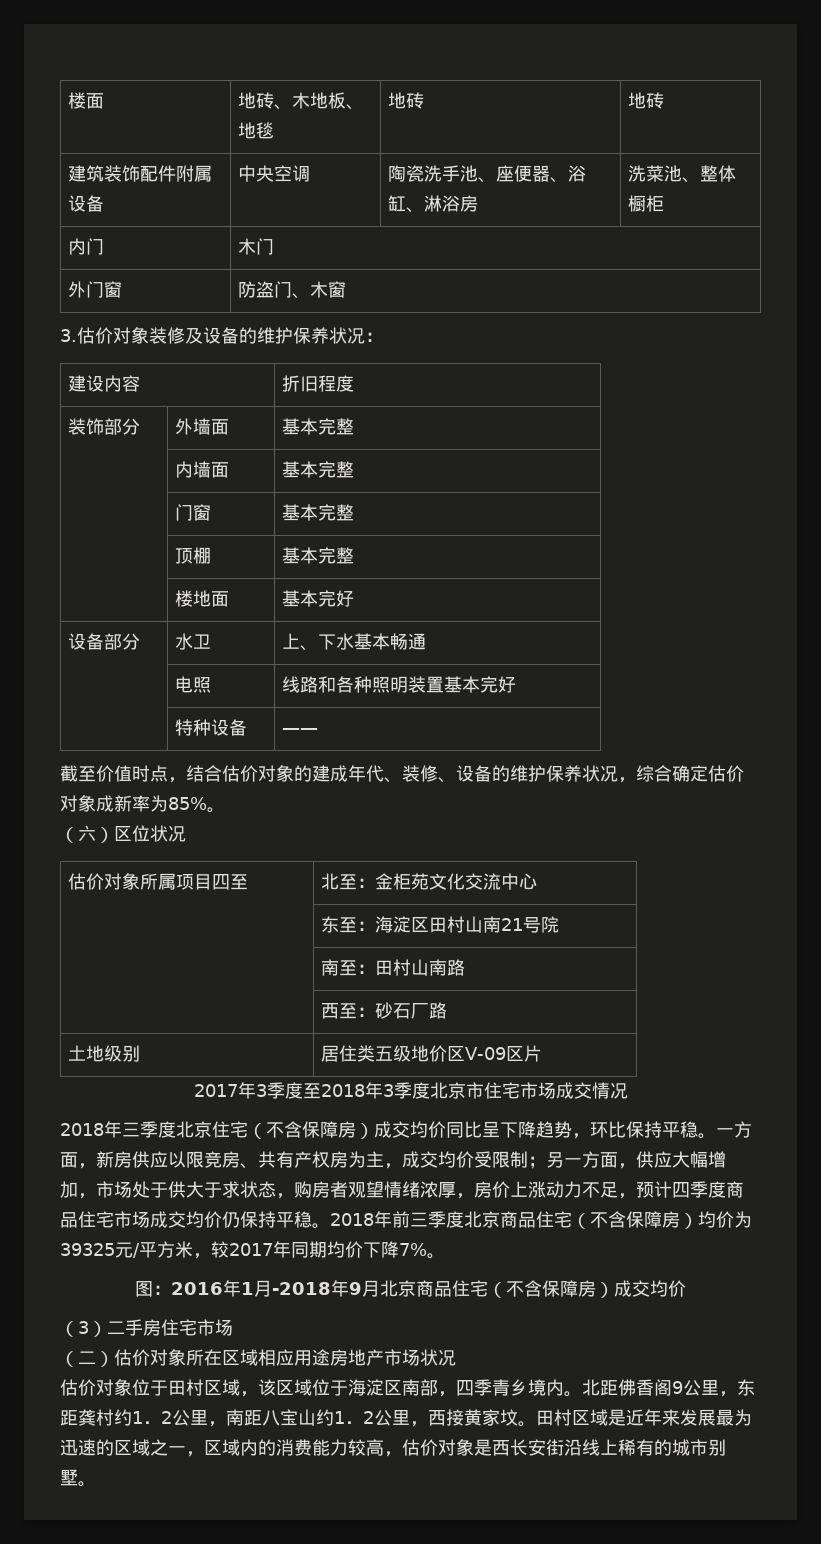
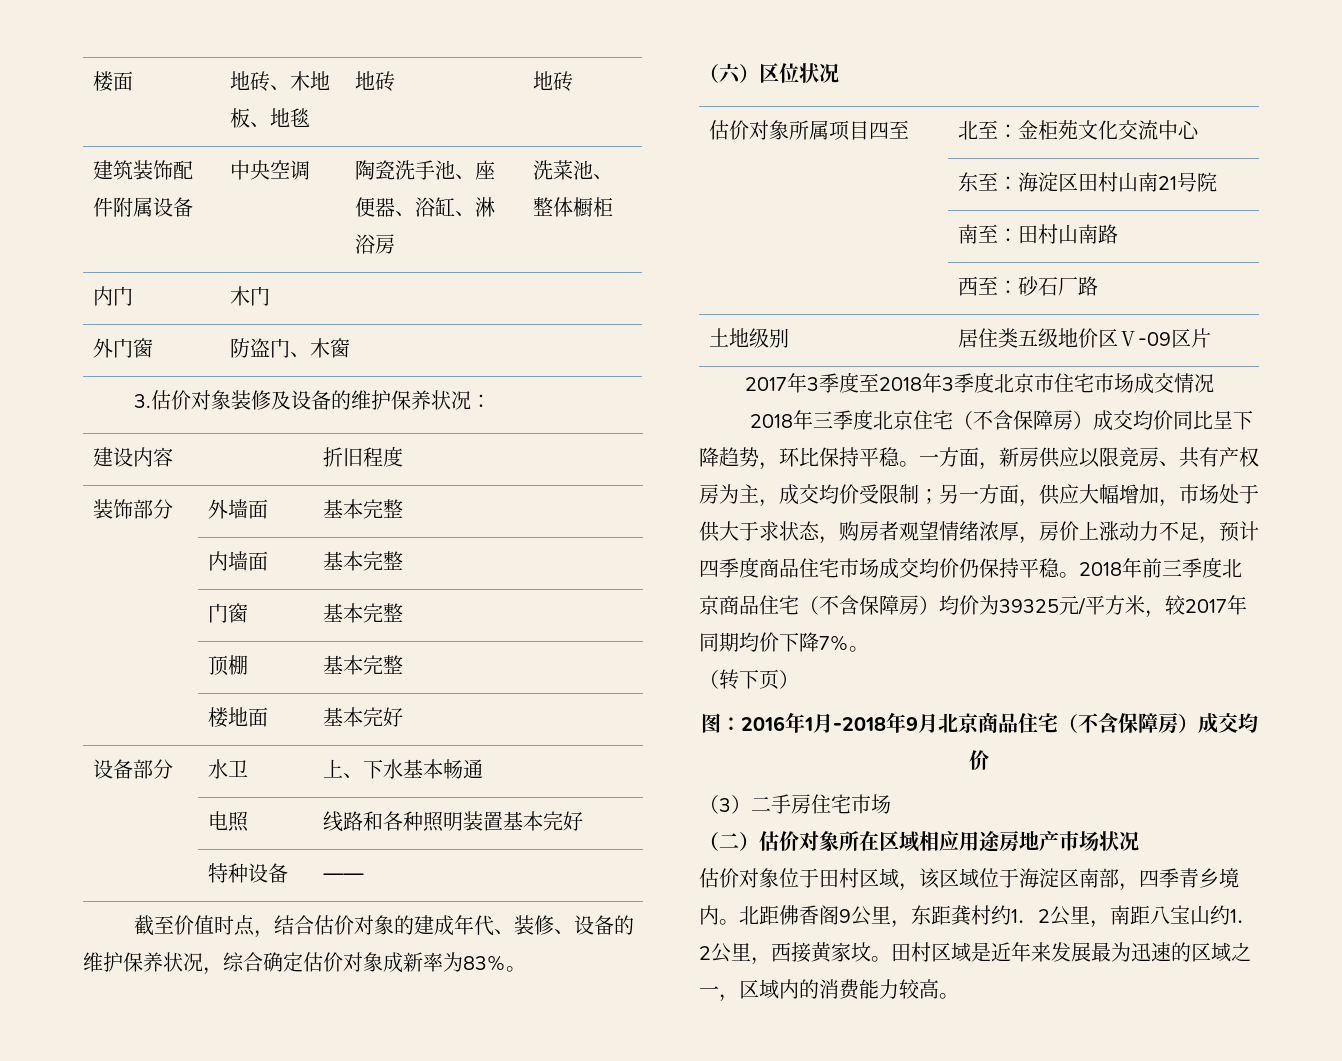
- 截至价值时点，结合估价对象的建成年代、装修、设备的维护保养状况，综合确定估价对象成新率为85%。
+ 截至价值时点，结合估价对象的建成年代、装修、设备的维护保养状况，综合确定估价对象成新率为83%。
+ （转下页）
- 田村区域是近年来发展最为迅速的区域之一，区域内的消费能力较高，估价对象是西长安街沿线上稀有的城市别墅。
+ 田村区域是近年来发展最为迅速的区域之一，区域内的消费能力较高。

